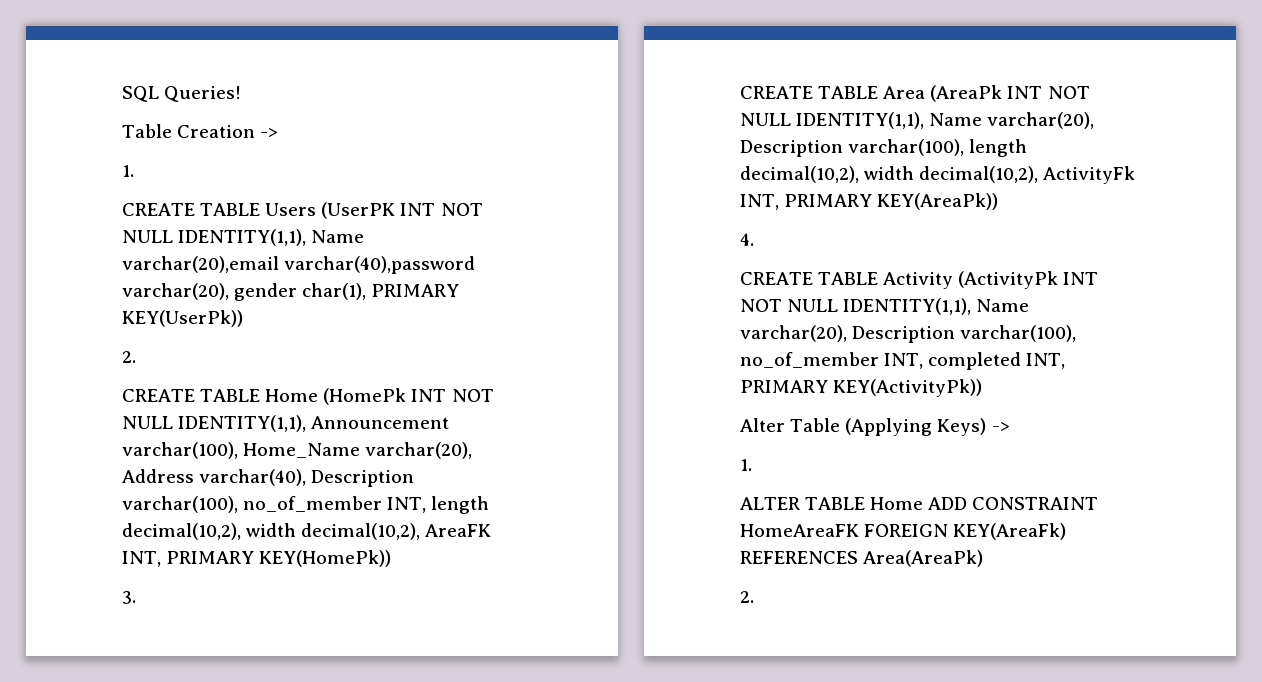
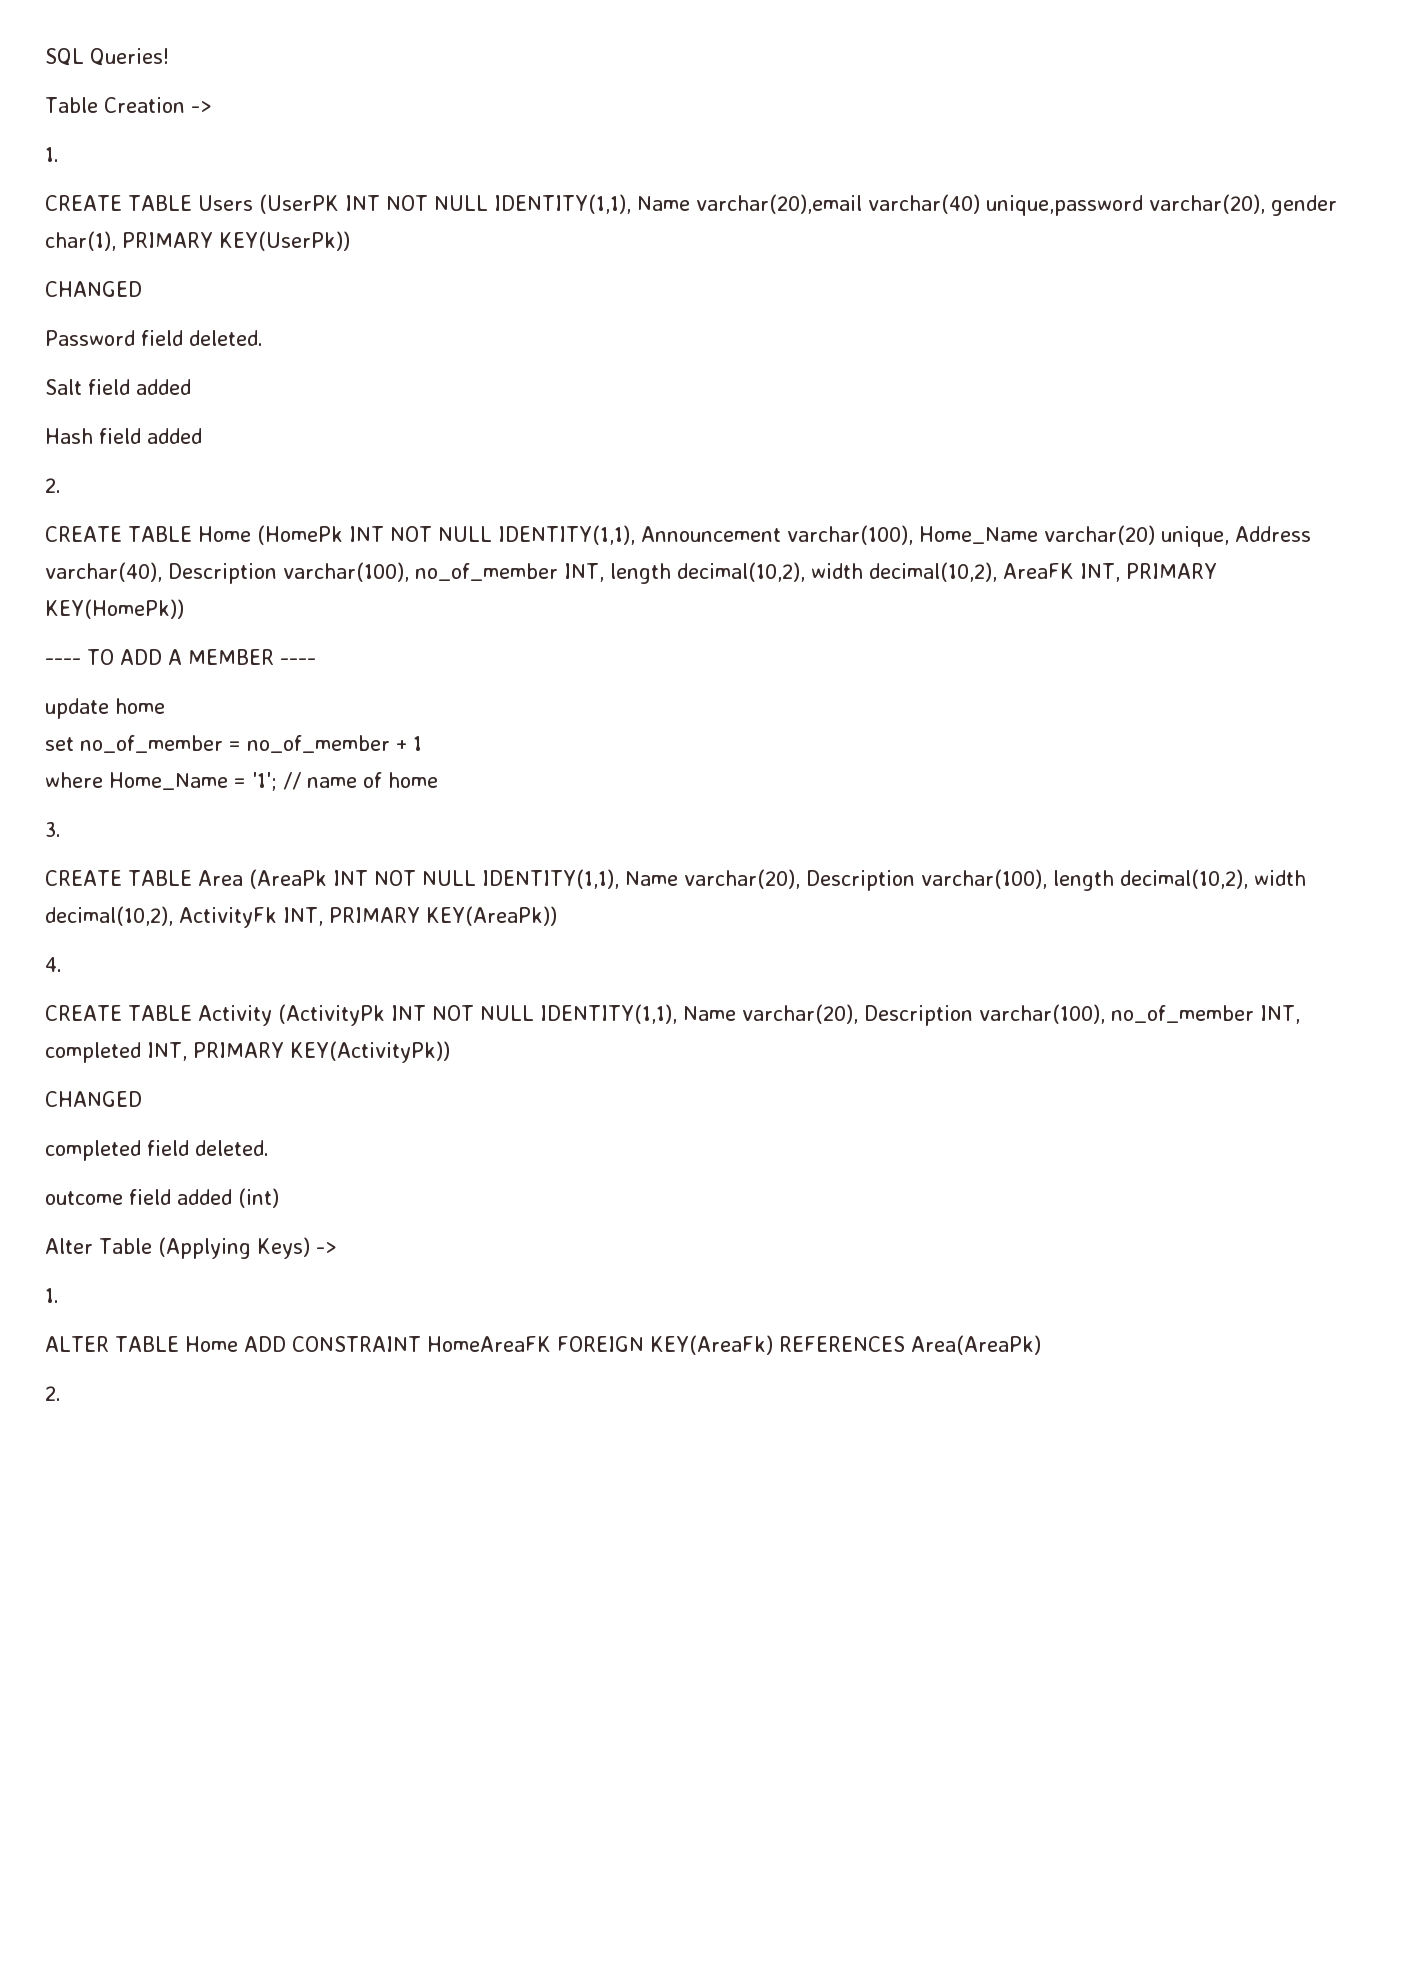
- CREATE TABLE Users (UserPK INT NOT NULL IDENTITY(1,1), Name varchar(20),email varchar(40),password varchar(20), gender char(1), PRIMARY KEY(UserPk))
+ CREATE TABLE Users (UserPK INT NOT NULL IDENTITY(1,1), Name varchar(20),email varchar(40) unique,password varchar(20), gender char(1), PRIMARY KEY(UserPk))
+ CHANGED
+ Password field deleted.
+ Salt field added
+ Hash field added
- CREATE TABLE Home (HomePk INT NOT NULL IDENTITY(1,1), Announcement varchar(100), Home_Name varchar(20), Address varchar(40), Description varchar(100), no_of_member INT, length decimal(10,2), width decimal(10,2), AreaFK INT, PRIMARY KEY(HomePk))
+ CREATE TABLE Home (HomePk INT NOT NULL IDENTITY(1,1), Announcement varchar(100), Home_Name varchar(20) unique, Address varchar(40), Description varchar(100), no_of_member INT, length decimal(10,2), width decimal(10,2), AreaFK INT, PRIMARY KEY(HomePk))
+ ---- TO ADD A MEMBER ----
+ update home
+ set no_of_member = no_of_member + 1
+ where Home_Name = '1'; // name of home
  CREATE TABLE Activity (ActivityPk INT NOT NULL IDENTITY(1,1), Name varchar(20), Description varchar(100), no_of_member INT, completed INT, PRIMARY KEY(ActivityPk))
+ CHANGED
+ completed field deleted.
+ outcome field added (int)

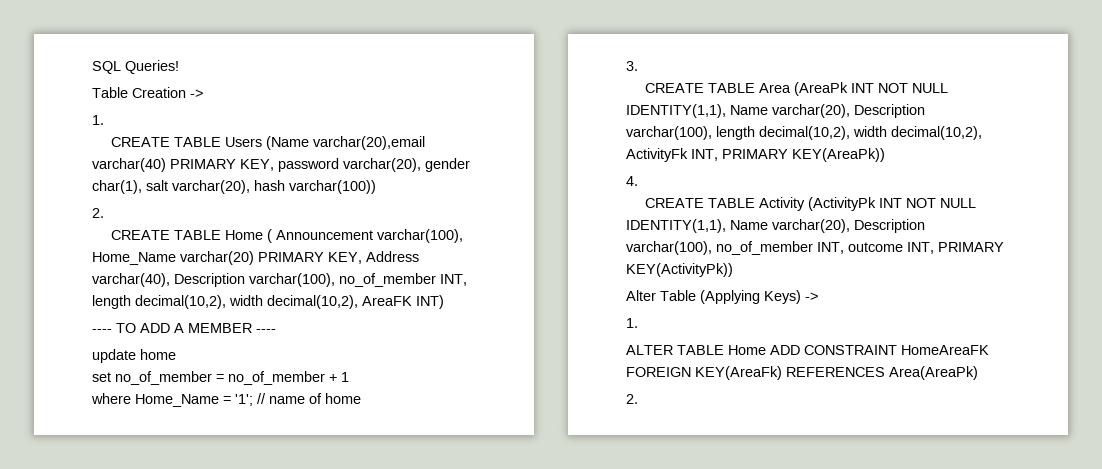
- CREATE TABLE Users (UserPK INT NOT NULL IDENTITY(1,1), Name varchar(20),email varchar(40) unique,password varchar(20), gender char(1), PRIMARY KEY(UserPk))
- CHANGED
- Password field deleted.
- Salt field added
- Hash field added
+ CREATE TABLE Users (Name varchar(20),email varchar(40) PRIMARY KEY, password varchar(20), gender char(1), salt varchar(20), hash varchar(100))
- CREATE TABLE Home (HomePk INT NOT NULL IDENTITY(1,1), Announcement varchar(100), Home_Name varchar(20) unique, Address varchar(40), Description varchar(100), no_of_member INT, length decimal(10,2), width decimal(10,2), AreaFK INT, PRIMARY KEY(HomePk))
+ CREATE TABLE Home ( Announcement varchar(100), Home_Name varchar(20) PRIMARY KEY, Address varchar(40), Description varchar(100), no_of_member INT, length decimal(10,2), width decimal(10,2), AreaFK INT)
- CREATE TABLE Activity (ActivityPk INT NOT NULL IDENTITY(1,1), Name varchar(20), Description varchar(100), no_of_member INT, completed INT, PRIMARY KEY(ActivityPk))
- CHANGED
- completed field deleted.
- outcome field added (int)
+ CREATE TABLE Activity (ActivityPk INT NOT NULL IDENTITY(1,1), Name varchar(20), Description varchar(100), no_of_member INT, outcome INT, PRIMARY KEY(ActivityPk))

